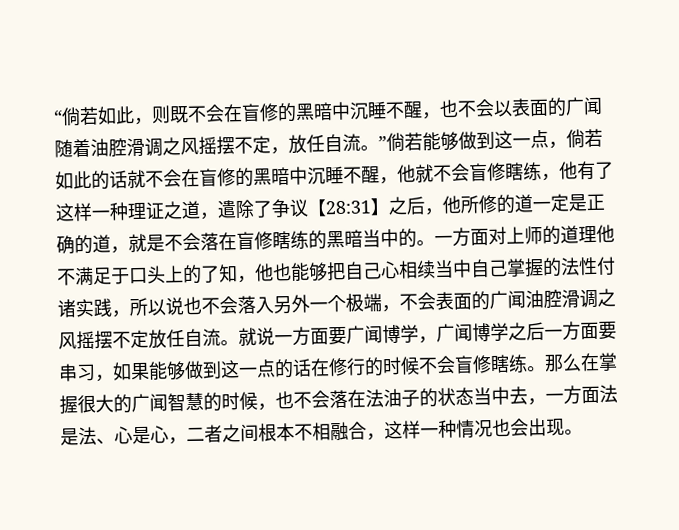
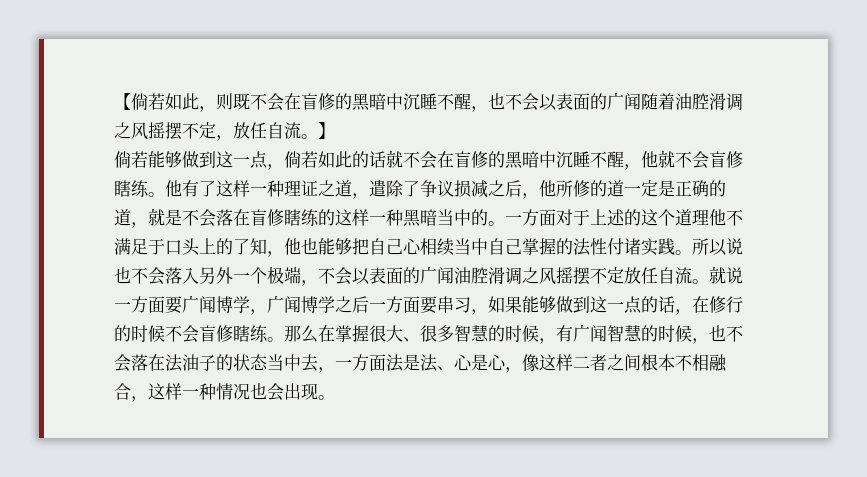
- “倘若如此，则既不会在盲修的黑暗中沉睡不醒，也不会以表面的广闻随着油腔滑调之风摇摆不定，放任自流。”倘若能够做到这一点，倘若如此的话就不会在盲修的黑暗中沉睡不醒，他就不会盲修瞎练，他有了这样一种理证之道，遣除了争议【28:31】之后，他所修的道一定是正确的道，就是不会落在盲修瞎练的黑暗当中的。
+ 【倘若如此，则既不会在盲修的黑暗中沉睡不醒，也不会以表面的广闻随着油腔滑调之风摇摆不定，放任自流。】
+ 倘若能够做到这一点，倘若如此的话就不会在盲修的黑暗中沉睡不醒，他就不会盲修瞎练。他有了这样一种理证之道，遣除了争议损减之后，他所修的道一定是正确的道，就是不会落在盲修瞎练的这样一种黑暗当中的。
- 一方面对上师的道理他不满足于口头上的了知，他也能够把自己心相续当中自己掌握的法性付诸实践，所以说也不会落入另外一个极端，不会表面的广闻油腔滑调之风摇摆不定放任自流。
+ 一方面对于上述的这个道理他不满足于口头上的了知，他也能够把自己心相续当中自己掌握的法性付诸实践。所以说也不会落入另外一个极端，不会以表面的广闻油腔滑调之风摇摆不定放任自流。
- 就说一方面要广闻博学，广闻博学之后一方面要串习，如果能够做到这一点的话在修行的时候不会盲修瞎练。
+ 就说一方面要广闻博学，广闻博学之后一方面要串习，如果能够做到这一点的话，在修行的时候不会盲修瞎练。
- 那么在掌握很大的广闻智慧的时候，也不会落在法油子的状态当中去，一方面法是法、心是心，二者之间根本不相融合，这样一种情况也会出现。
+ 那么在掌握很大、很多智慧的时候，有广闻智慧的时候，也不会落在法油子的状态当中去，一方面法是法、心是心，像这样二者之间根本不相融合，这样一种情况也会出现。

